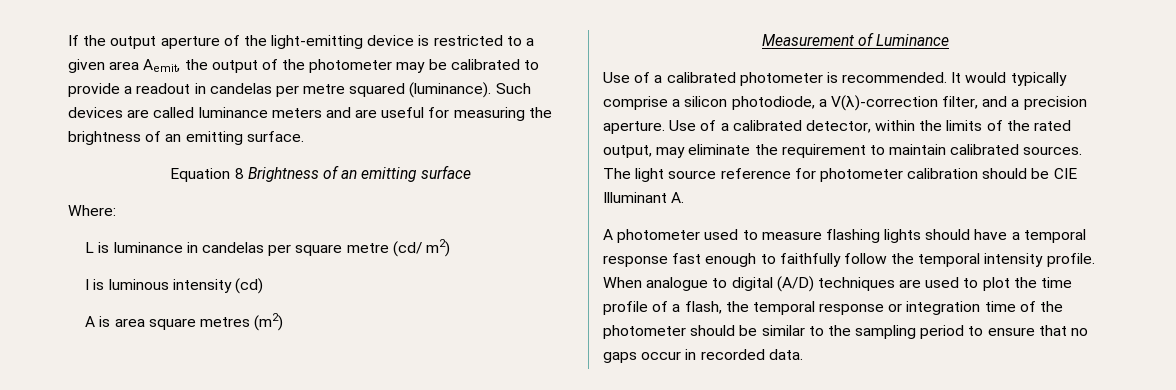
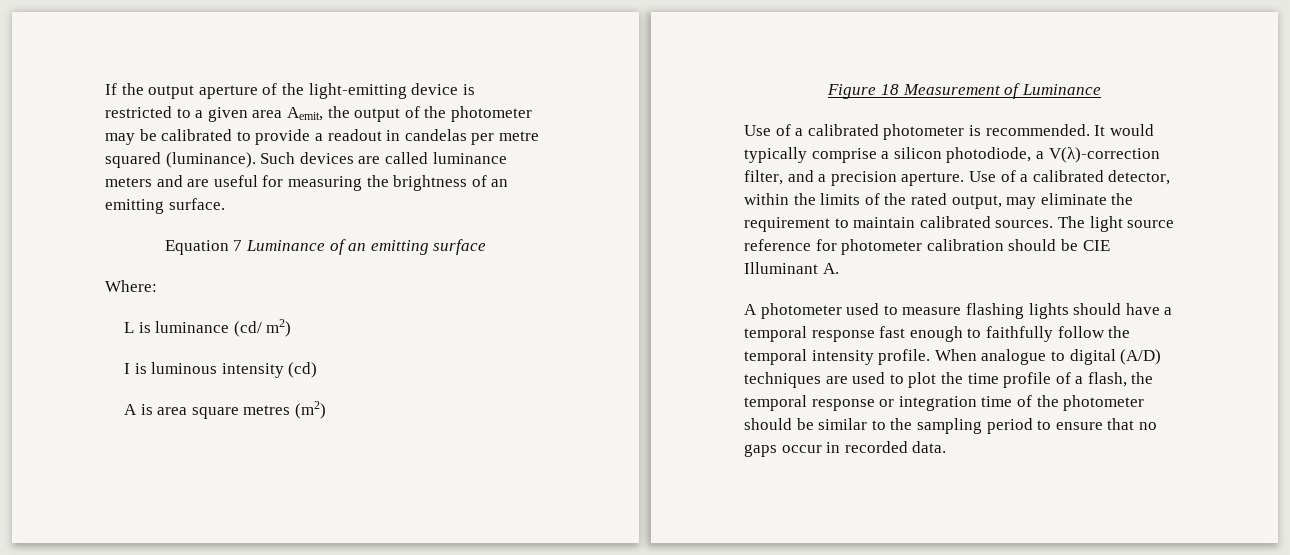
- Equation 8 Brightness of an emitting surface
+ Equation 7 Luminance of an emitting surface
- L is luminance in candelas per square metre (cd/ m2)
+ L is luminance (cd/ m2)
- Measurement of Luminance
+ Figure 18 Measurement of Luminance

